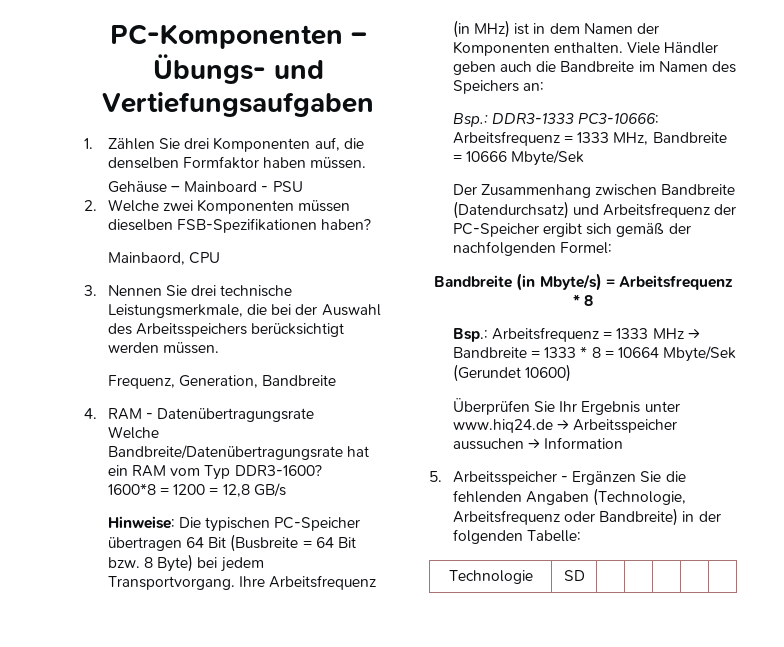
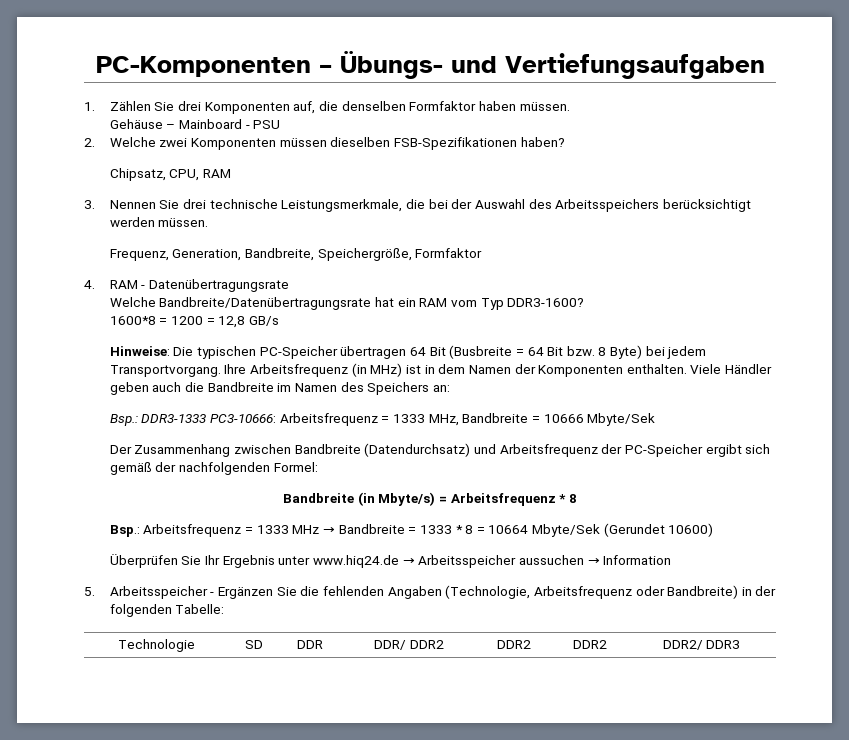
- Mainbaord, CPU
+ Chipsatz, CPU, RAM
- Frequenz, Generation, Bandbreite
+ Frequenz, Generation, Bandbreite, Speichergröße, Formfaktor
- Technologie | SD | | | | |
+ Technologie | SD | DDR | DDR/ DDR2 | DDR2 | DDR2 | DDR2/ DDR3

